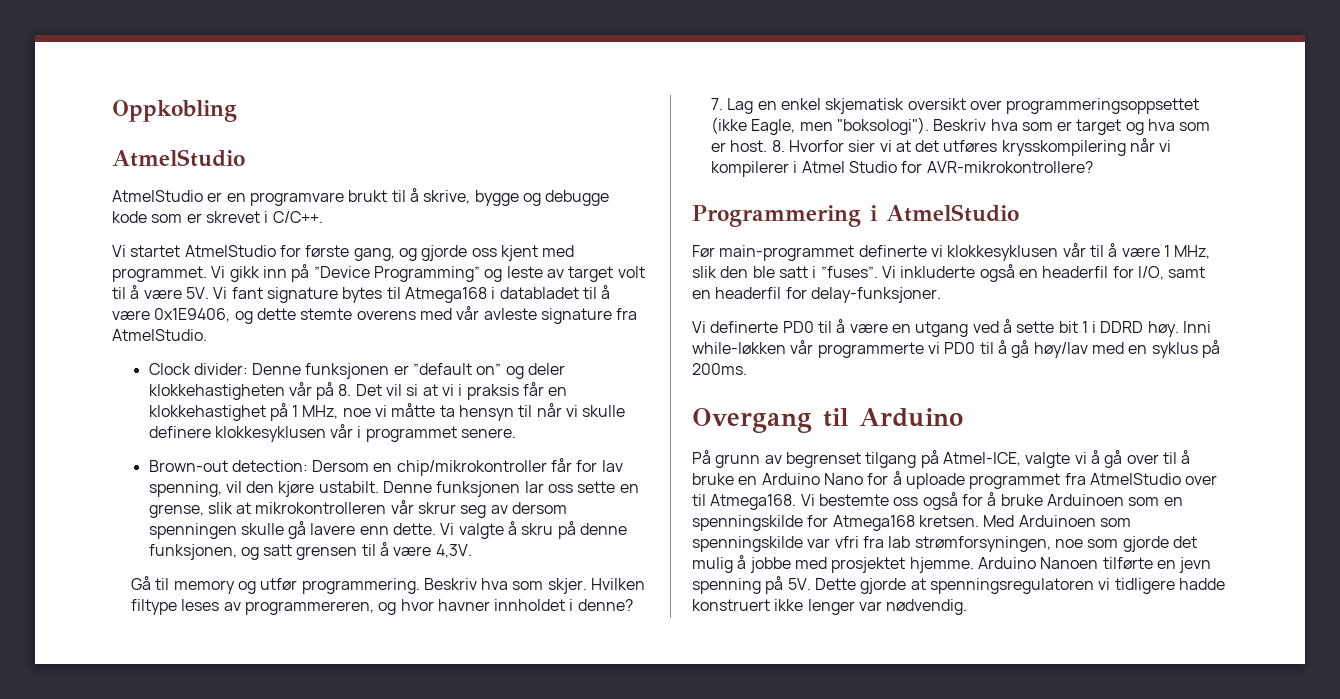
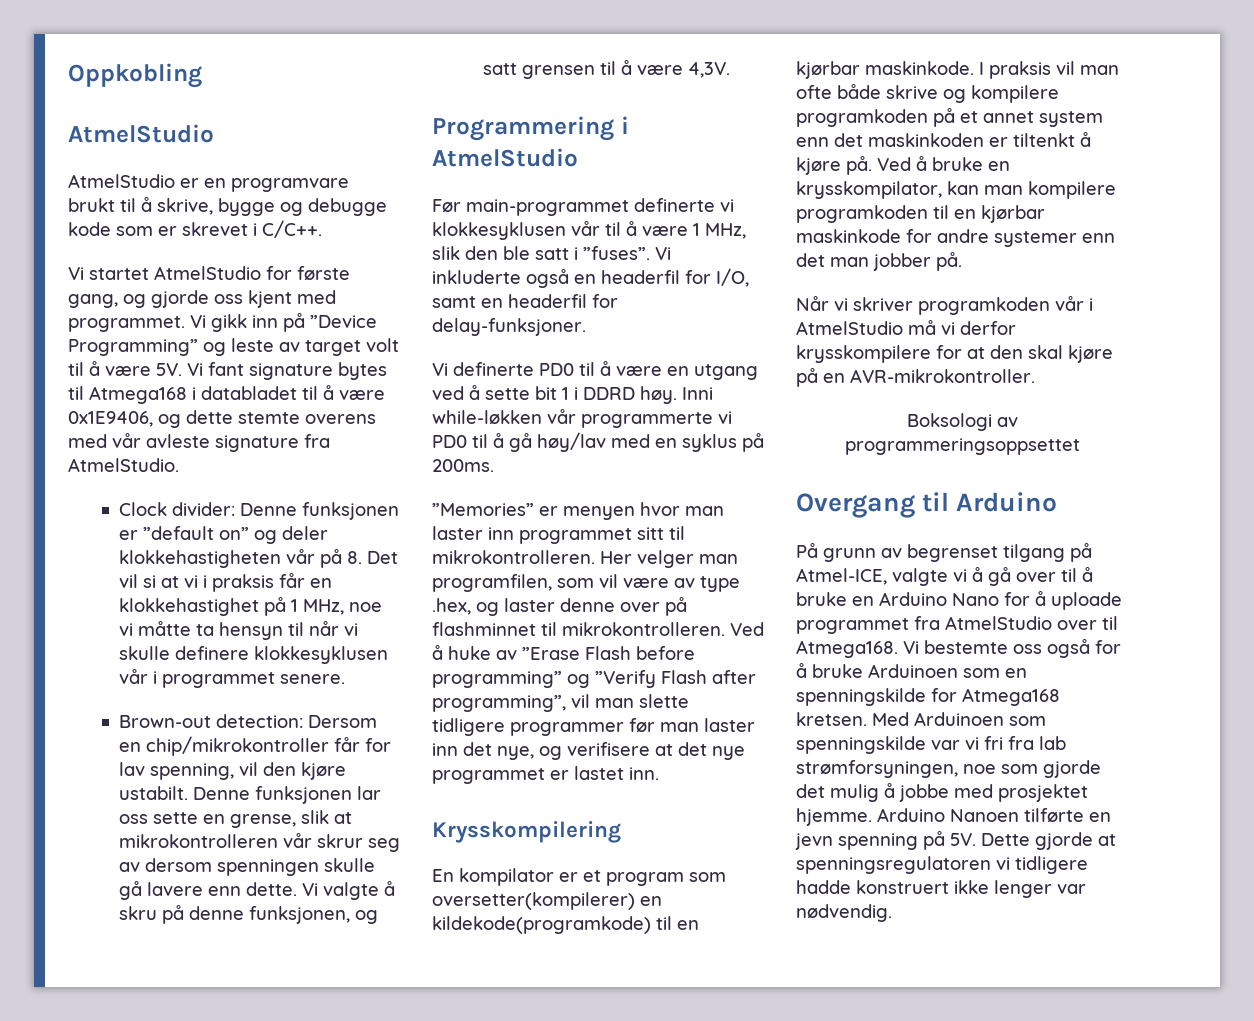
- Gå til memory og utfør programmering. Beskriv hva som skjer. Hvilken filtype leses av programmereren, og hvor havner innholdet i denne? 7. Lag en enkel skjematisk oversikt over programmeringsoppsettet (ikke Eagle, men "boksologi"). Beskriv hva som er target og hva som er host. 8. Hvorfor sier vi at det utføres krysskompilering når vi kompilerer i Atmel Studio for AVR-mikrokontrollere?
+ ”Memories” er menyen hvor man laster inn programmet sitt til mikrokontrolleren. Her velger man programfilen, som vil være av type .hex, og laster denne over på flashminnet til mikrokontrolleren. Ved å huke av ”Erase Flash before programming” og ”Verify Flash after programming”, vil man slette tidligere programmer før man laster inn det nye, og verifisere at det nye programmet er lastet inn.
+ Krysskompilering
+ En kompilator er et program som oversetter(kompilerer) en kildekode(programkode) til en kjørbar maskinkode. I praksis vil man ofte både skrive og kompilere programkoden på et annet system enn det maskinkoden er tiltenkt å kjøre på. Ved å bruke en krysskompilator, kan man kompilere programkoden til en kjørbar maskinkode for andre systemer enn det man jobber på.
+ Når vi skriver programkoden vår i AtmelStudio må vi derfor krysskompilere for at den skal kjøre på en AVR-mikrokontroller.
+ Boksologi av programmeringsoppsettet
- Med Arduinoen som spenningskilde var vfri fra lab strømforsyningen, noe som gjorde det mulig å jobbe med prosjektet hjemme.
+ Med Arduinoen som spenningskilde var vi fri fra lab strømforsyningen, noe som gjorde det mulig å jobbe med prosjektet hjemme.

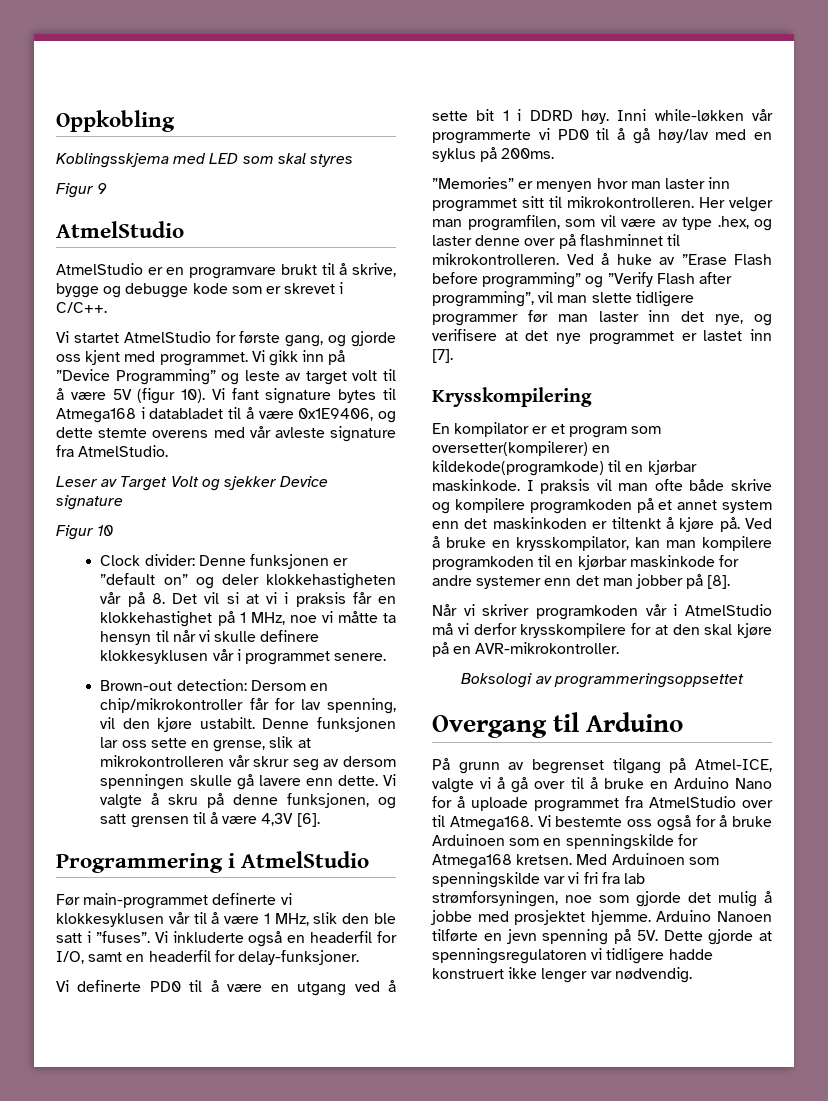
+ Koblingsskjema med LED som skal styres
+ Figur 9
- Vi gikk inn på ”Device Programming” og leste av target volt til å være 5V.
+ Vi gikk inn på ”Device Programming” og leste av target volt til å være 5V (figur 10).
+ Leser av Target Volt og sjekker Device signature
+ Figur 10
- Vi valgte å skru på denne funksjonen, og satt grensen til å være 4,3V.
+ Vi valgte å skru på denne funksjonen, og satt grensen til å være 4,3V [6].
- Ved å huke av ”Erase Flash before programming” og ”Verify Flash after programming”, vil man slette tidligere programmer før man laster inn det nye, og verifisere at det nye programmet er lastet inn.
+ Ved å huke av ”Erase Flash before programming” og ”Verify Flash after programming”, vil man slette tidligere programmer før man laster inn det nye, og verifisere at det nye programmet er lastet inn [7].
- Ved å bruke en krysskompilator, kan man kompilere programkoden til en kjørbar maskinkode for andre systemer enn det man jobber på.
+ Ved å bruke en krysskompilator, kan man kompilere programkoden til en kjørbar maskinkode for andre systemer enn det man jobber på [8].

